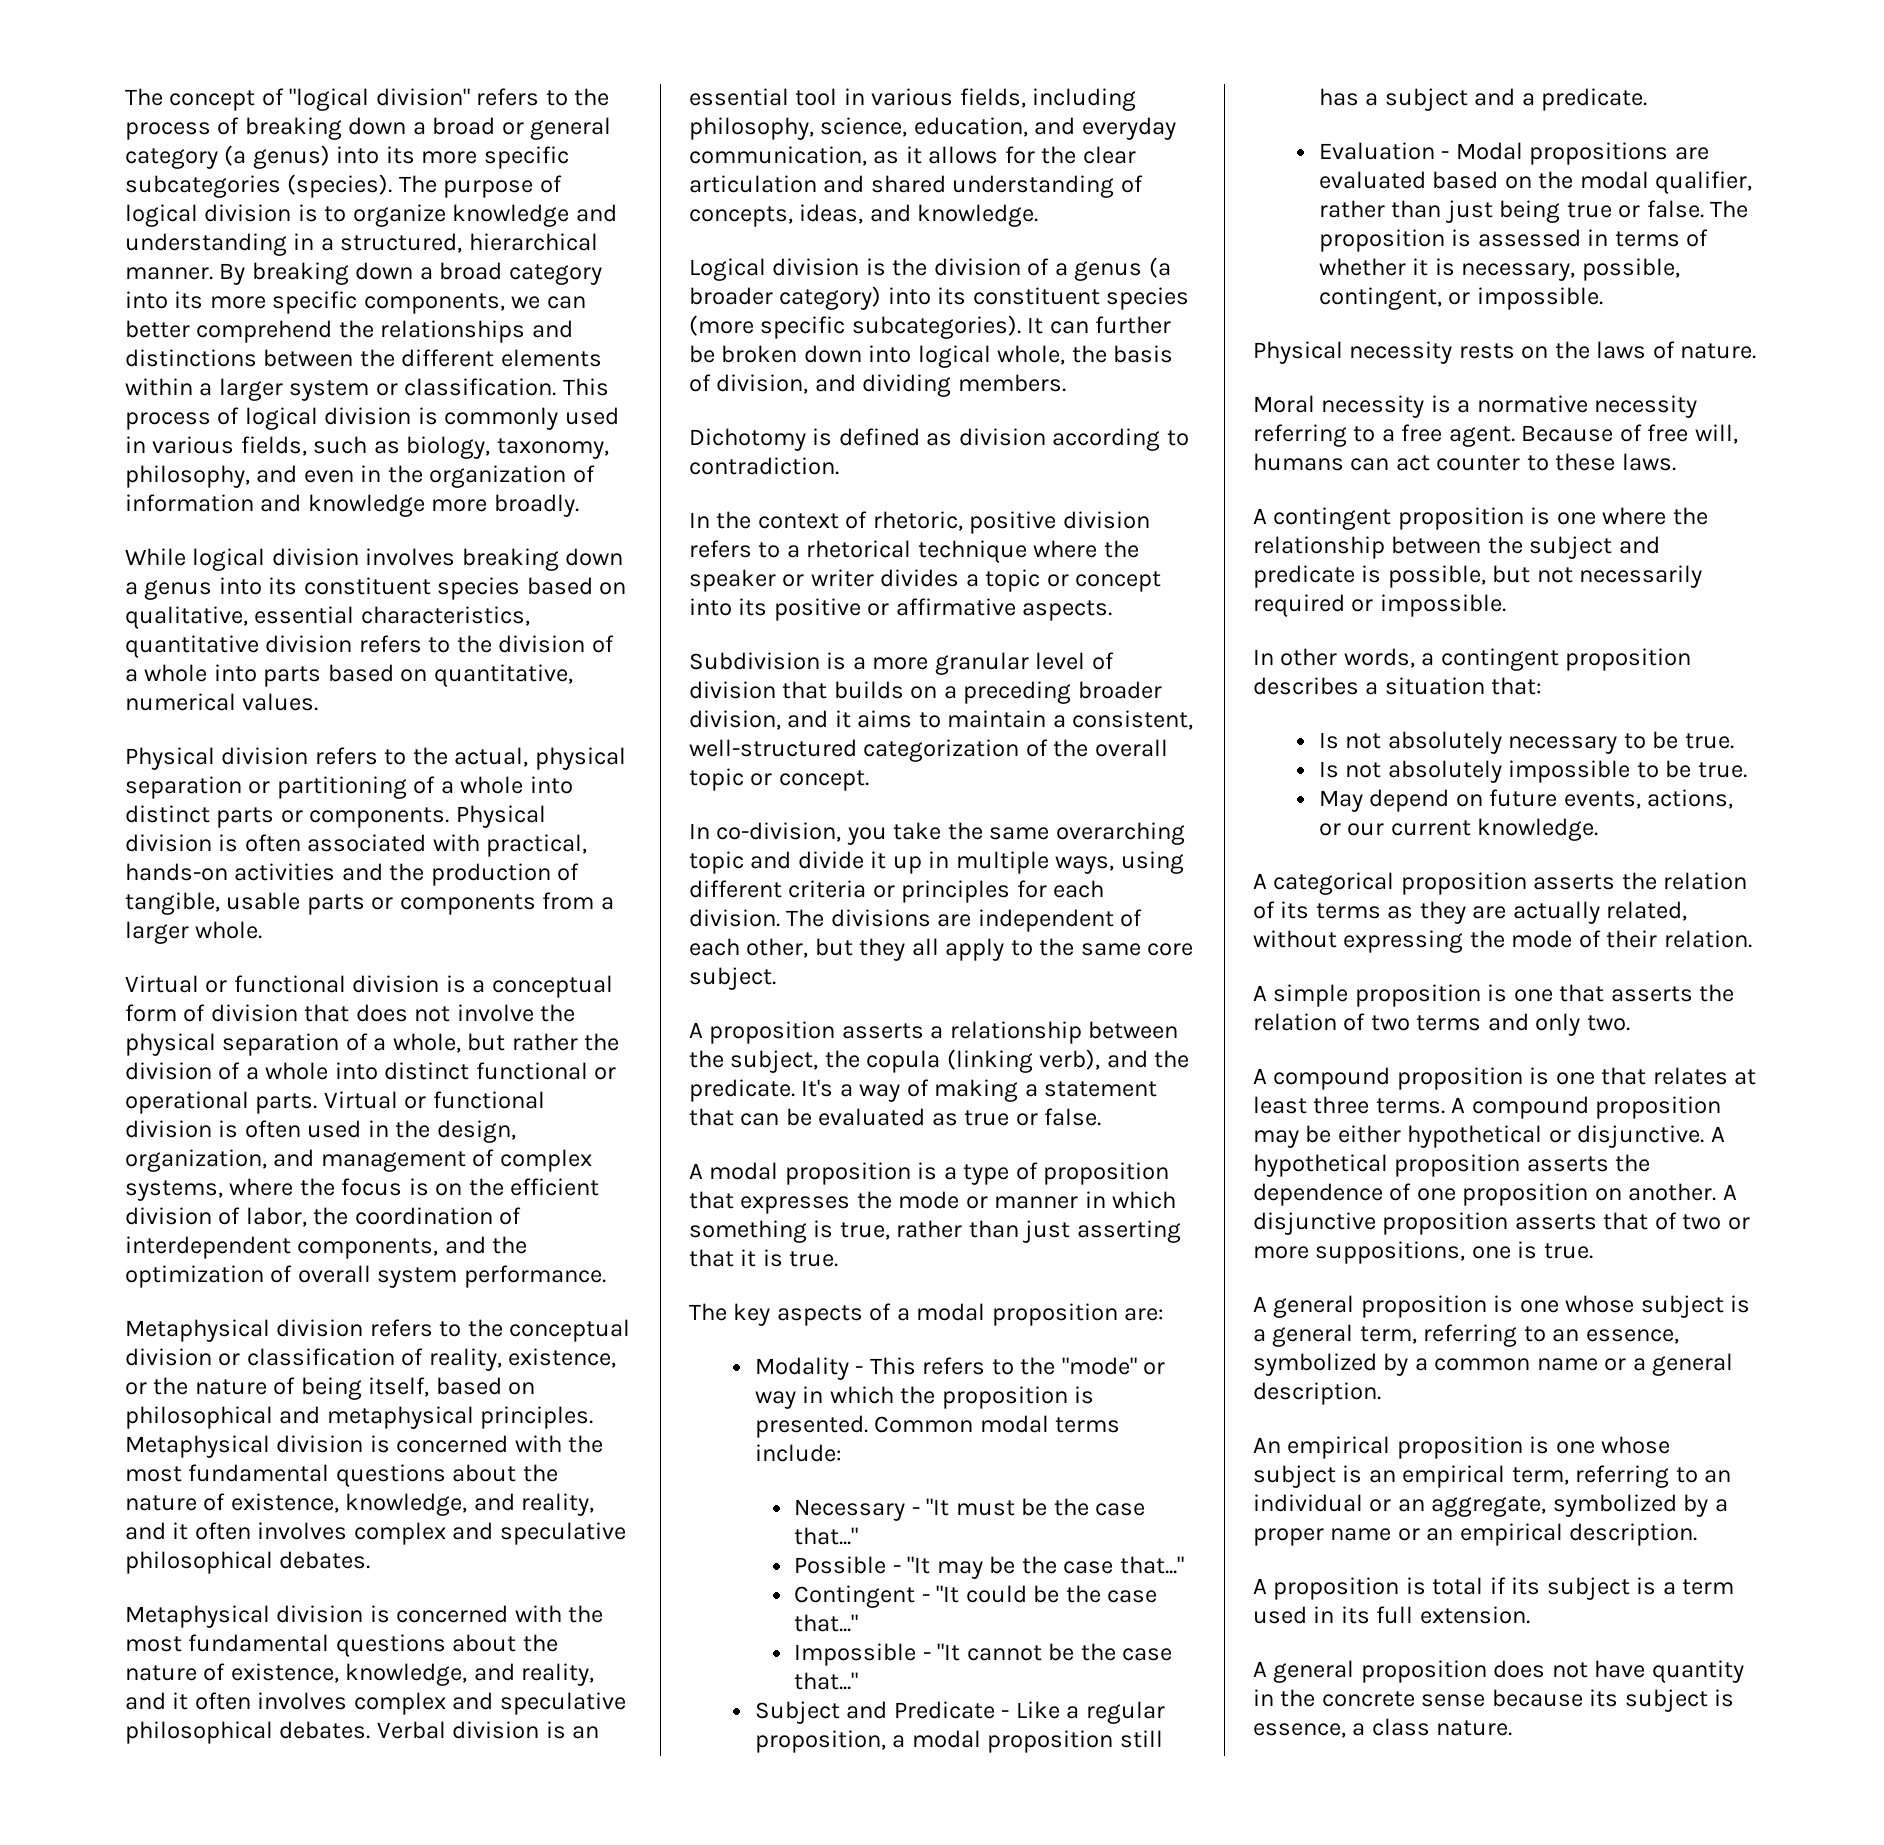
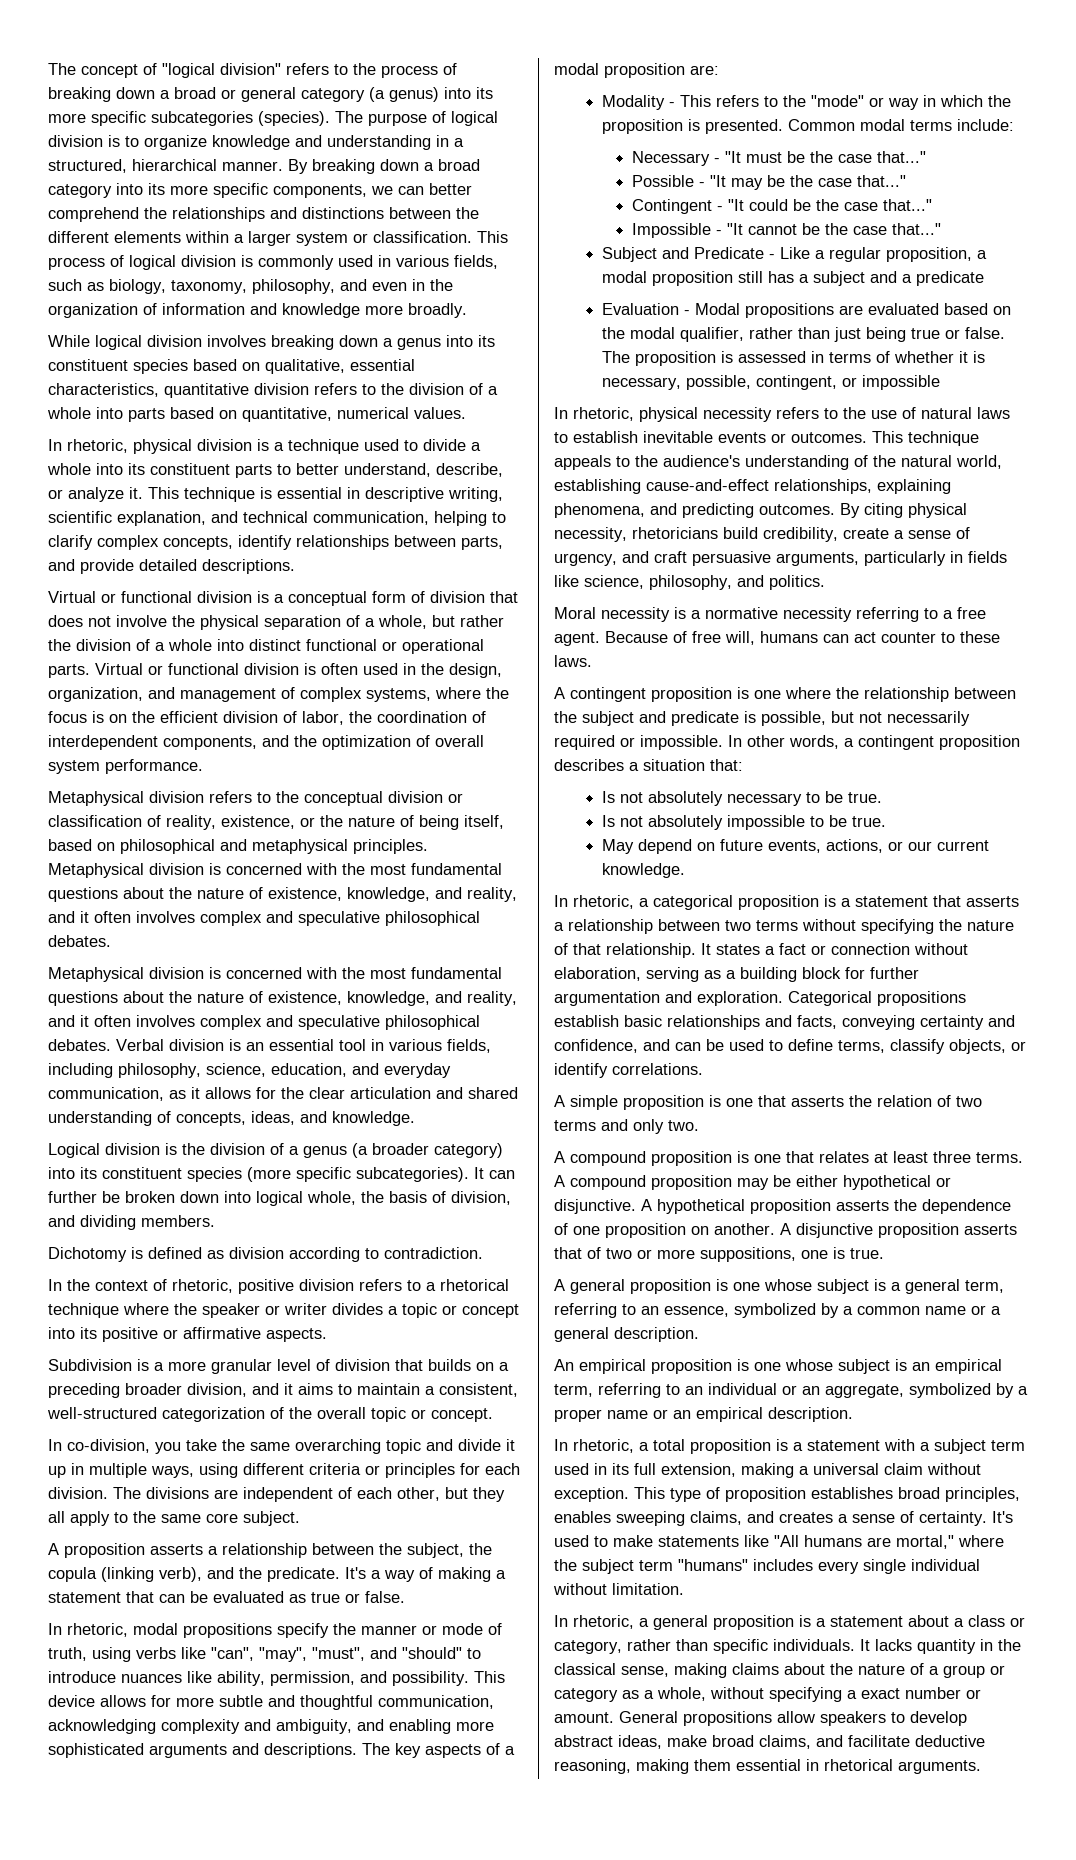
- Physical division refers to the actual, physical separation or partitioning of a whole into distinct parts or components. Physical division is often associated with practical, hands-on activities and the production of tangible, usable parts or components from a larger whole.
+ In rhetoric, physical division is a technique used to divide a whole into its constituent parts to better understand, describe, or analyze it. This technique is essential in descriptive writing, scientific explanation, and technical communication, helping to clarify complex concepts, identify relationships between parts, and provide detailed descriptions.
- A modal proposition is a type of proposition that expresses the mode or manner in which something is true, rather than just asserting that it is true.
- The key aspects of a modal proposition are:
+ In rhetoric, modal propositions specify the manner or mode of truth, using verbs like "can", "may", "must", and "should" to introduce nuances like ability, permission, and possibility. This device allows for more subtle and thoughtful communication, acknowledging complexity and ambiguity, and enabling more sophisticated arguments and descriptions. The key aspects of a modal proposition are:
- Subject and Predicate - Like a regular proposition, a modal proposition still has a subject and a predicate.
+ Subject and Predicate - Like a regular proposition, a modal proposition still has a subject and a predicate
- The proposition is assessed in terms of whether it is necessary, possible, contingent, or impossible.
- Physical necessity rests on the laws of nature.
+ The proposition is assessed in terms of whether it is necessary, possible, contingent, or impossible
+ In rhetoric, physical necessity refers to the use of natural laws to establish inevitable events or outcomes. This technique appeals to the audience's understanding of the natural world, establishing cause-and-effect relationships, explaining phenomena, and predicting outcomes. By citing physical necessity, rhetoricians build credibility, create a sense of urgency, and craft persuasive arguments, particularly in fields like science, philosophy, and politics.
- A contingent proposition is one where the relationship between the subject and predicate is possible, but not necessarily required or impossible.
- In other words, a contingent proposition describes a situation that:
+ A contingent proposition is one where the relationship between the subject and predicate is possible, but not necessarily required or impossible. In other words, a contingent proposition describes a situation that:
- A categorical proposition asserts the relation of its terms as they are actually related, without expressing the mode of their relation.
+ In rhetoric, a categorical proposition is a statement that asserts a relationship between two terms without specifying the nature of that relationship. It states a fact or connection without elaboration, serving as a building block for further argumentation and exploration. Categorical propositions establish basic relationships and facts, conveying certainty and confidence, and can be used to define terms, classify objects, or identify correlations.
- A proposition is total if its subject is a term used in its full extension.
- A general proposition does not have quantity in the concrete sense because its subject is essence, a class nature.
+ In rhetoric, a total proposition is a statement with a subject term used in its full extension, making a universal claim without exception. This type of proposition establishes broad principles, enables sweeping claims, and creates a sense of certainty. It's used to make statements like "All humans are mortal," where the subject term "humans" includes every single individual without limitation.
+ In rhetoric, a general proposition is a statement about a class or category, rather than specific individuals. It lacks quantity in the classical sense, making claims about the nature of a group or category as a whole, without specifying a exact number or amount. General propositions allow speakers to develop abstract ideas, make broad claims, and facilitate deductive reasoning, making them essential in rhetorical arguments.

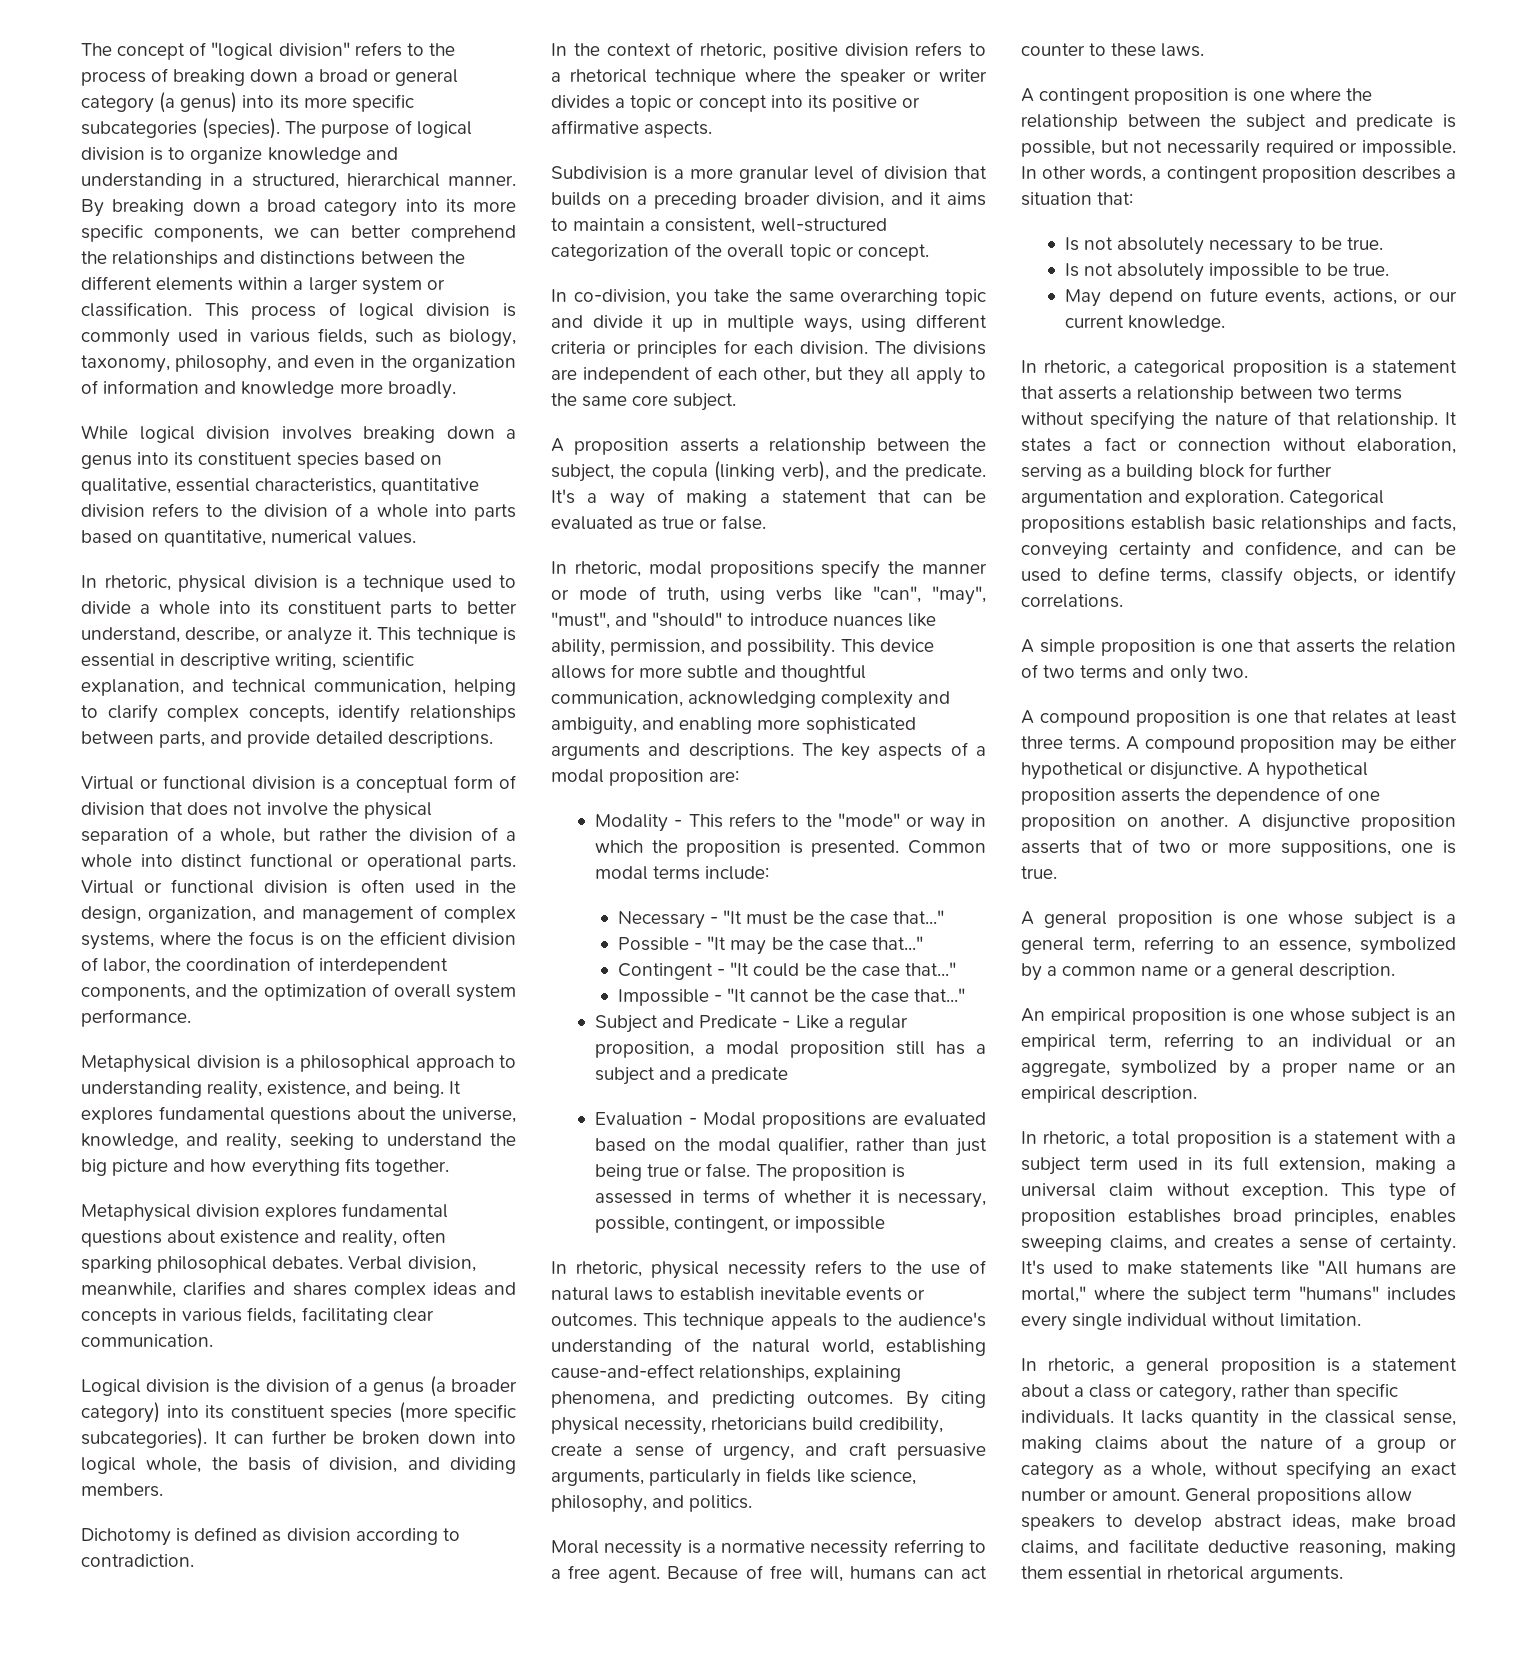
- Metaphysical division refers to the conceptual division or classification of reality, existence, or the nature of being itself, based on philosophical and metaphysical principles. Metaphysical division is concerned with the most fundamental questions about the nature of existence, knowledge, and reality, and it often involves complex and speculative philosophical debates.
- Metaphysical division is concerned with the most fundamental questions about the nature of existence, knowledge, and reality, and it often involves complex and speculative philosophical debates. Verbal division is an essential tool in various fields, including philosophy, science, education, and everyday communication, as it allows for the clear articulation and shared understanding of concepts, ideas, and knowledge.
+ Metaphysical division is a philosophical approach to understanding reality, existence, and being. It explores fundamental questions about the universe, knowledge, and reality, seeking to understand the big picture and how everything fits together.
+ Metaphysical division explores fundamental questions about existence and reality, often sparking philosophical debates. Verbal division, meanwhile, clarifies and shares complex ideas and concepts in various fields, facilitating clear communication.
- It lacks quantity in the classical sense, making claims about the nature of a group or category as a whole, without specifying a exact number or amount.
+ It lacks quantity in the classical sense, making claims about the nature of a group or category as a whole, without specifying an exact number or amount.

